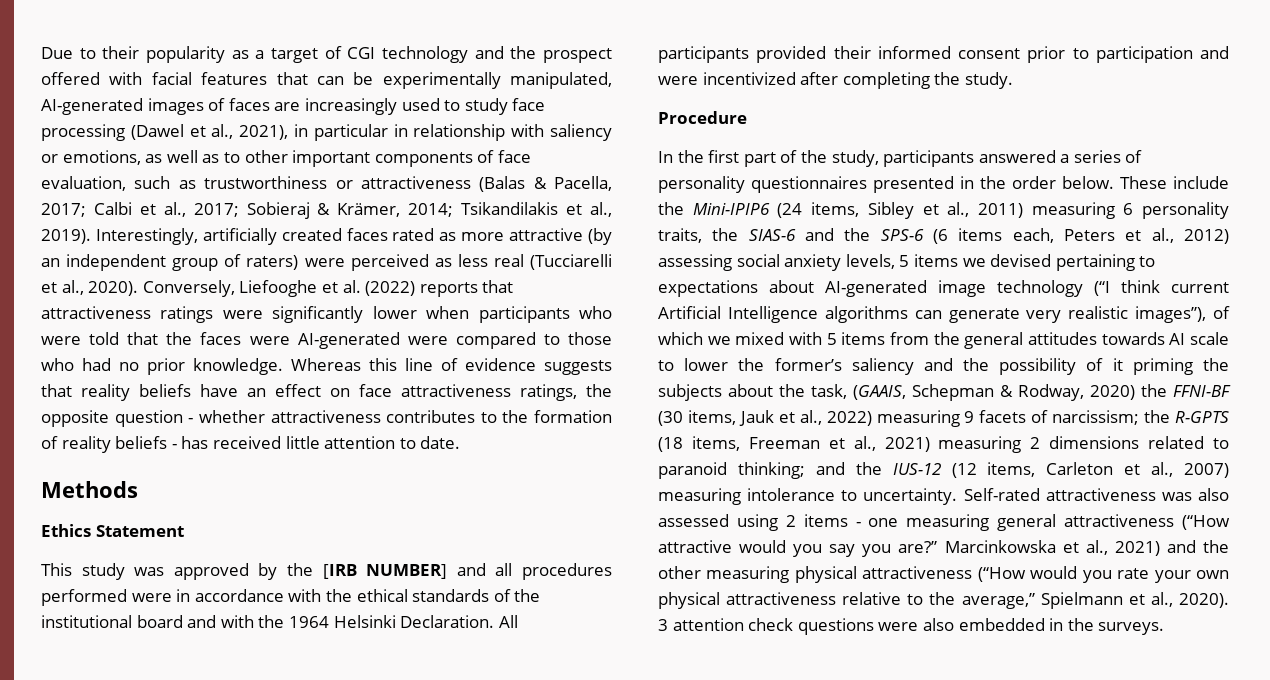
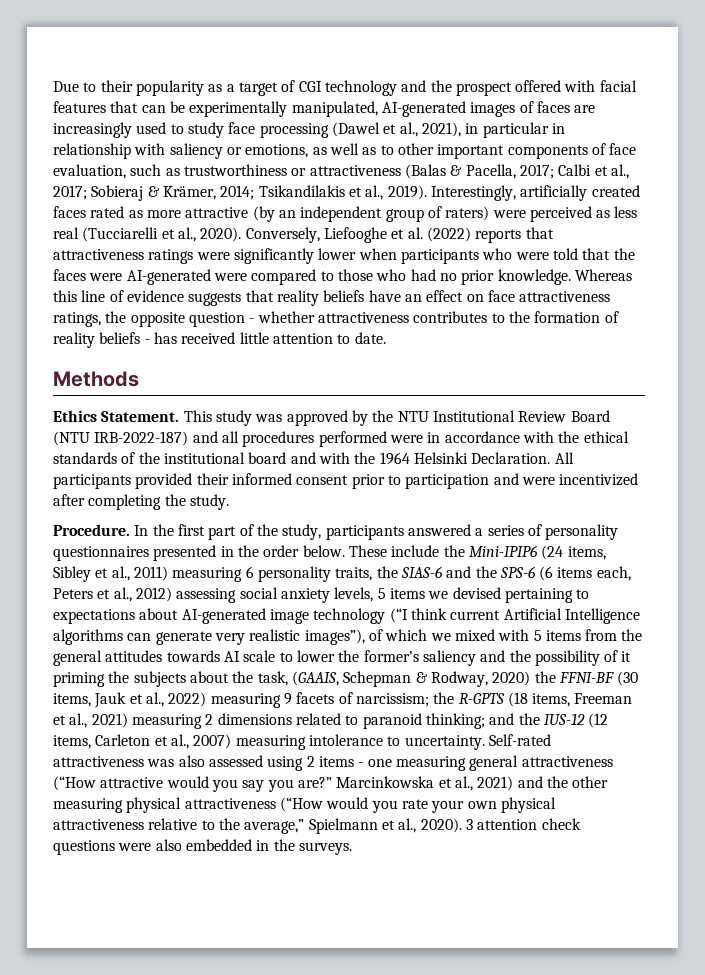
- Ethics Statement
- This study was approved by the [IRB NUMBER] and all procedures performed were in accordance with the ethical standards of the institutional board and with the 1964 Helsinki Declaration.
+ Ethics Statement. This study was approved by the NTU Institutional Review Board (NTU IRB-2022-187) and all procedures performed were in accordance with the ethical standards of the institutional board and with the 1964 Helsinki Declaration.
- Procedure
- In the first part of the study, participants answered a series of personality questionnaires presented in the order below.
+ Procedure. In the first part of the study, participants answered a series of personality questionnaires presented in the order below.

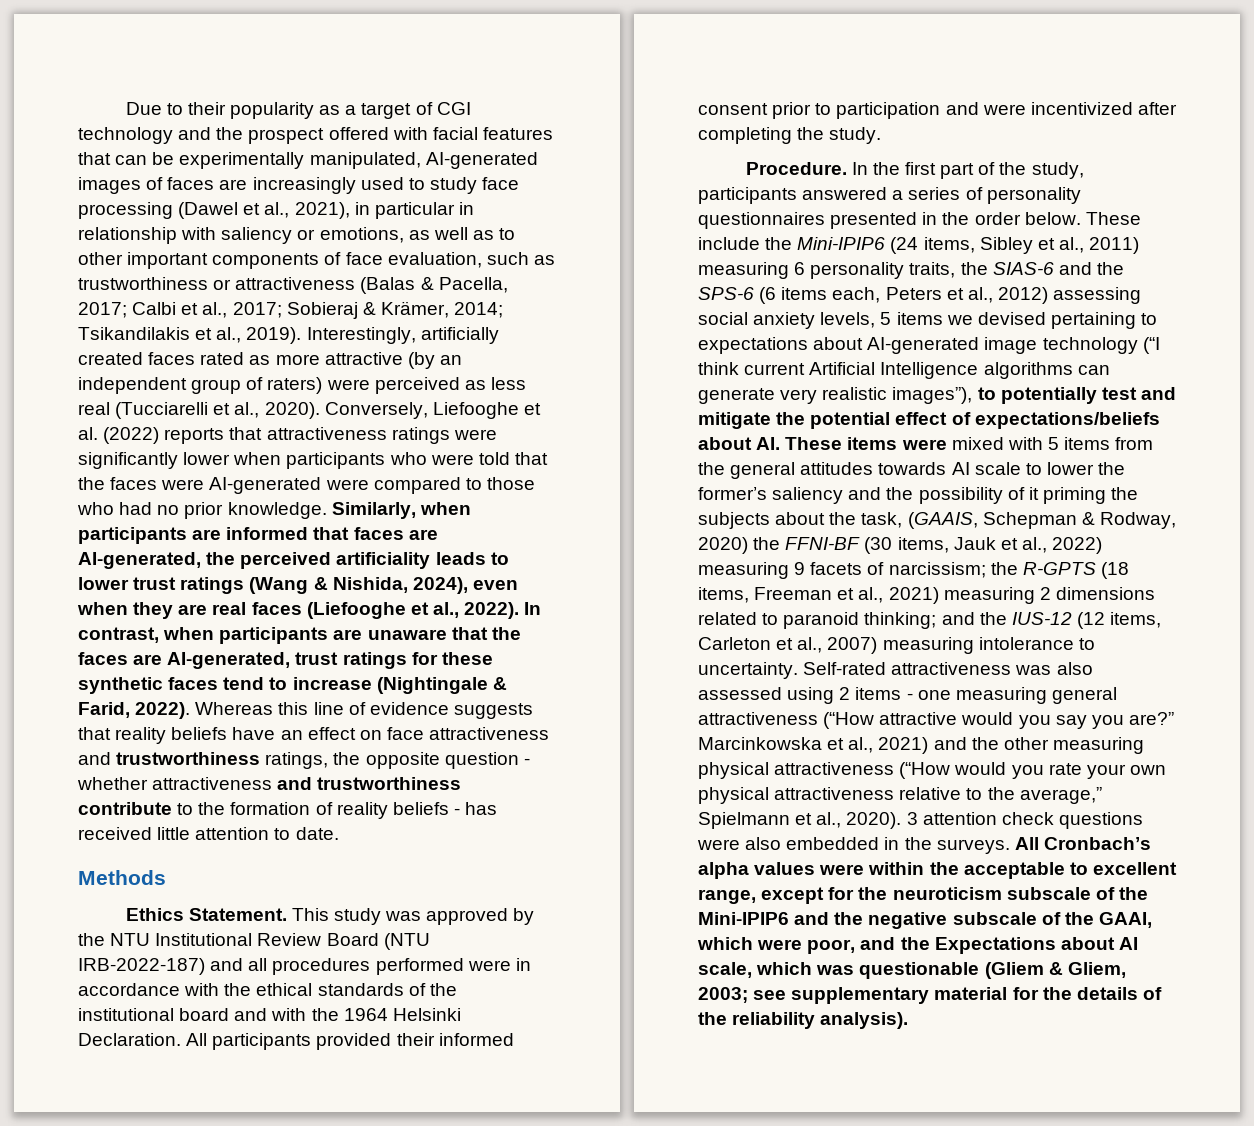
+ Similarly, when participants are informed that faces are AI-generated, the perceived artificiality leads to lower trust ratings (Wang & Nishida, 2024), even when they are real faces (Liefooghe et al., 2022). In contrast, when participants are unaware that the faces are AI-generated, trust ratings for these synthetic faces tend to increase (Nightingale & Farid, 2022).
- Whereas this line of evidence suggests that reality beliefs have an effect on face attractiveness ratings, the opposite question - whether attractiveness contributes to the formation of reality beliefs - has received little attention to date.
+ Whereas this line of evidence suggests that reality beliefs have an effect on face attractiveness and trustworthiness ratings, the opposite question - whether attractiveness and trustworthiness contribute to the formation of reality beliefs - has received little attention to date.
- These include the Mini-IPIP6 (24 items, Sibley et al., 2011) measuring 6 personality traits, the SIAS-6 and the SPS-6 (6 items each, Peters et al., 2012) assessing social anxiety levels, 5 items we devised pertaining to expectations about AI-generated image technology (“I think current Artificial Intelligence algorithms can generate very realistic images”), of which we mixed with 5 items from the general attitudes towards AI scale to lower the former’s saliency and the possibility of it priming the subjects about the task, (GAAIS, Schepman & Rodway, 2020) the FFNI-BF (30 items, Jauk et al., 2022) measuring 9 facets of narcissism;
+ These include the Mini-IPIP6 (24 items, Sibley et al., 2011) measuring 6 personality traits, the SIAS-6 and the SPS-6 (6 items each, Peters et al., 2012) assessing social anxiety levels, 5 items we devised pertaining to expectations about AI-generated image technology (“I think current Artificial Intelligence algorithms can generate very realistic images”), to potentially test and mitigate the potential effect of expectations/beliefs about AI. These items were mixed with 5 items from the general attitudes towards AI scale to lower the former’s saliency and the possibility of it priming the subjects about the task, (GAAIS, Schepman & Rodway, 2020) the FFNI-BF (30 items, Jauk et al., 2022) measuring 9 facets of narcissism;
+ All Cronbach’s alpha values were within the acceptable to excellent range, except for the neuroticism subscale of the Mini-IPIP6 and the negative subscale of the GAAI, which were poor, and the Expectations about AI scale, which was questionable (Gliem & Gliem, 2003; see supplementary material for the details of the reliability analysis).

